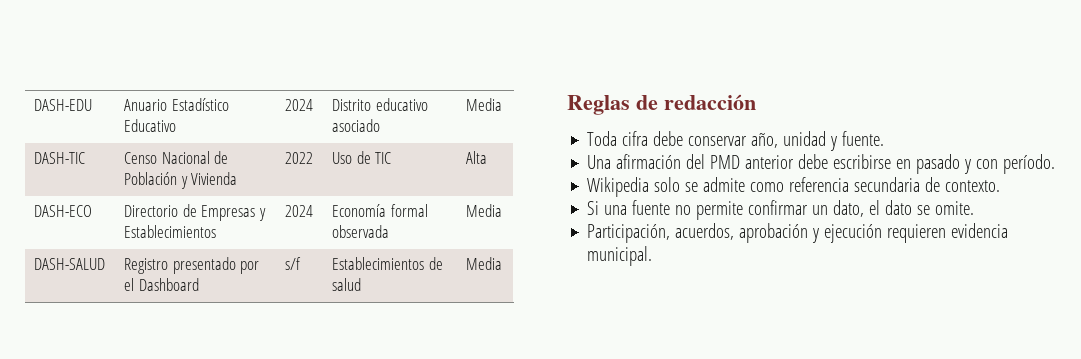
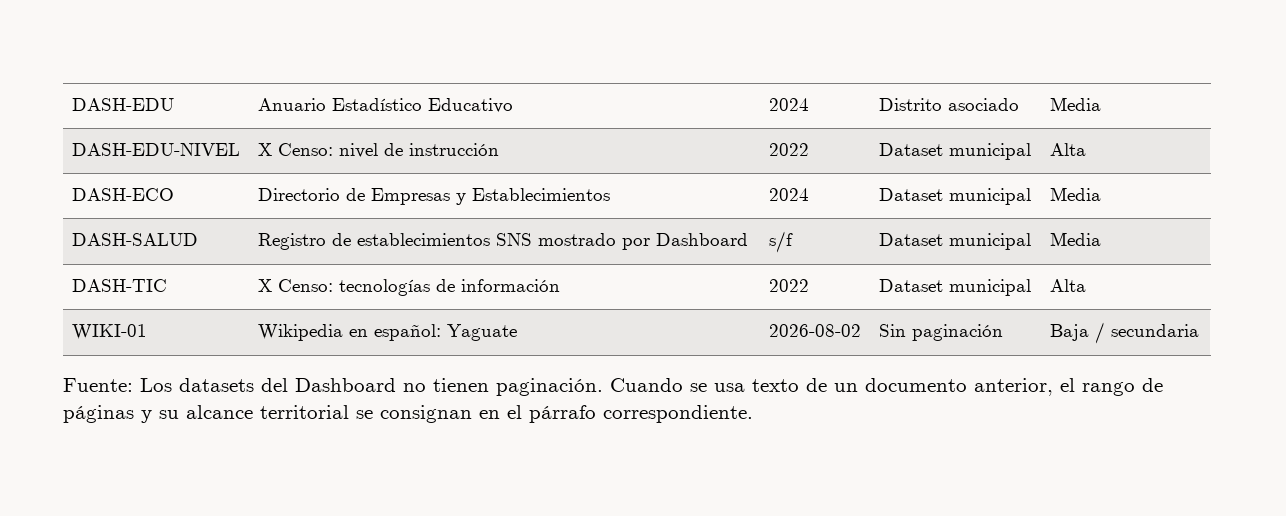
- DASH-EDU | Anuario Estadístico Educativo | 2024 | Distrito educativo asociado | Media
+ DASH-EDU | Anuario Estadístico Educativo | 2024 | Distrito asociado | Media
- DASH-TIC | Censo Nacional de Población y Vivienda | 2022 | Uso de TIC | Alta
+ DASH-EDU-NIVEL | X Censo: nivel de instrucción | 2022 | Dataset municipal | Alta
- DASH-ECO | Directorio de Empresas y Establecimientos | 2024 | Economía formal observada | Media
+ DASH-ECO | Directorio de Empresas y Establecimientos | 2024 | Dataset municipal | Media
- DASH-SALUD | Registro presentado por el Dashboard | s/f | Establecimientos de salud | Media
- Reglas de redacción
- Toda cifra debe conservar año, unidad y fuente.
- Una afirmación del PMD anterior debe escribirse en pasado y con período.
- Wikipedia solo se admite como referencia secundaria de contexto.
- Si una fuente no permite confirmar un dato, el dato se omite.
- Participación, acuerdos, aprobación y ejecución requieren evidencia municipal.
+ DASH-SALUD | Registro de establecimientos SNS mostrado por Dashboard | s/f | Dataset municipal | Media
+ DASH-TIC | X Censo: tecnologías de información | 2022 | Dataset municipal | Alta
+ WIKI-01 | Wikipedia en español: Yaguate | 2026-08-02 | Sin paginación | Baja / secundaria
+ Fuente: Los datasets del Dashboard no tienen paginación. Cuando se usa texto de un documento anterior, el rango de páginas y su alcance territorial se consignan en el párrafo correspondiente.

